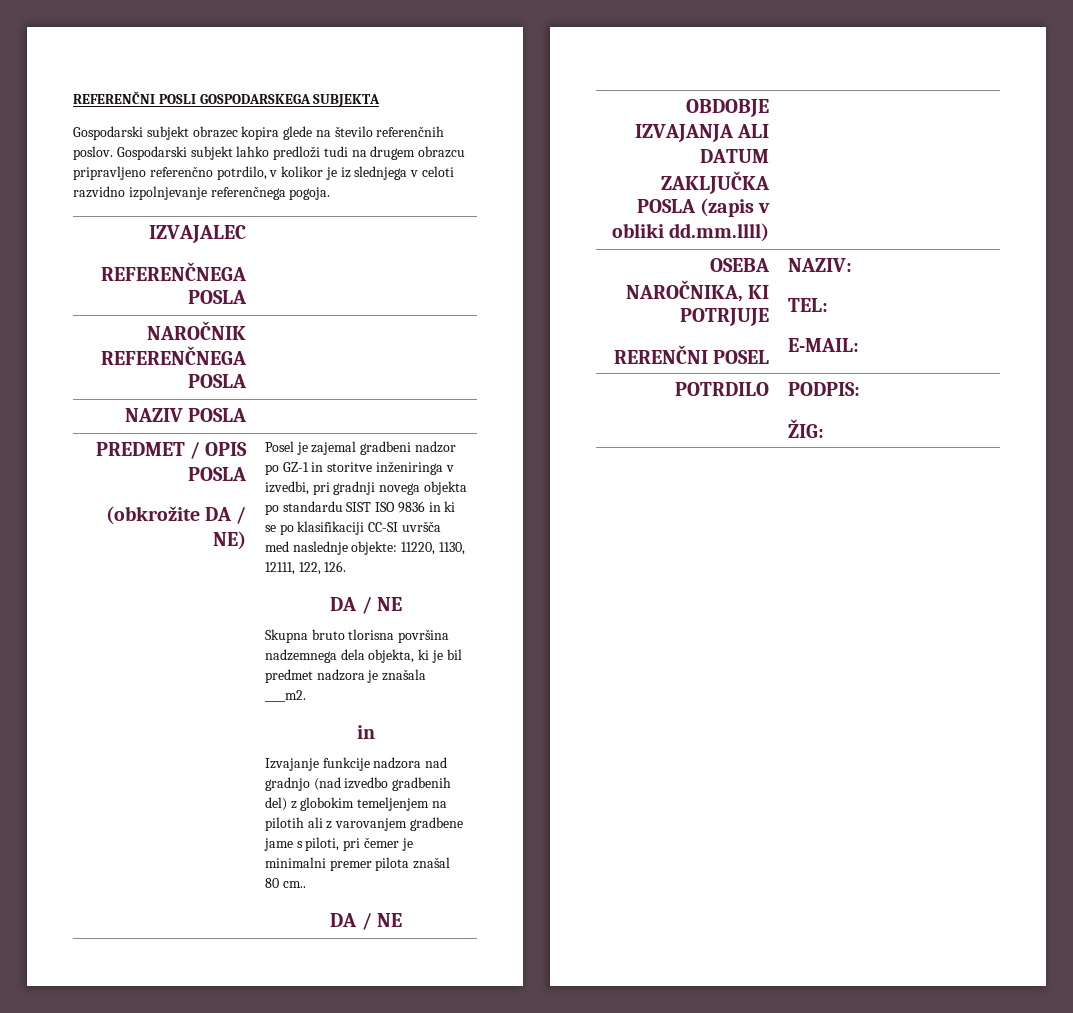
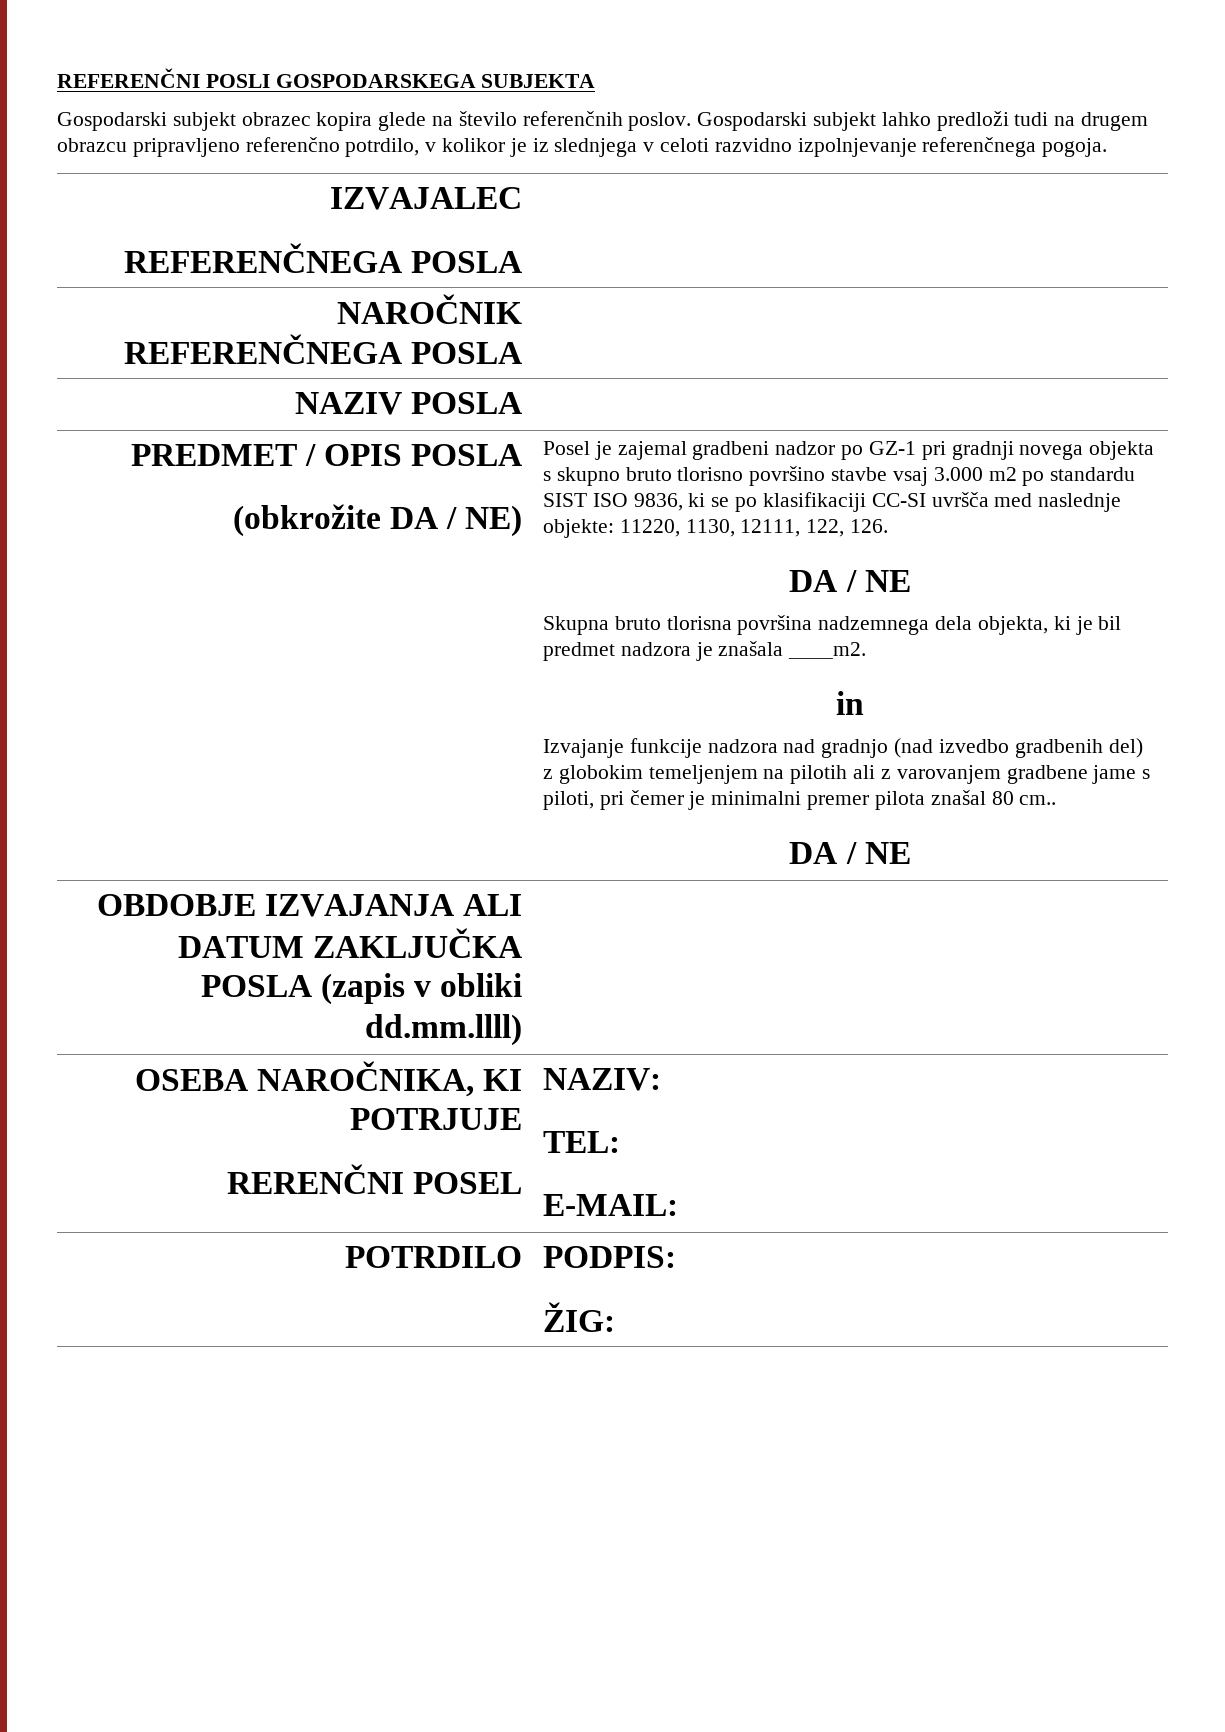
- Posel je zajemal gradbeni nadzor po GZ-1 in storitve inženiringa v izvedbi, pri gradnji novega objekta po standardu SIST ISO 9836 in ki se po klasifikaciji CC-SI uvršča med naslednje objekte: 11220, 1130, 12111, 122, 126.
+ Posel je zajemal gradbeni nadzor po GZ-1 pri gradnji novega objekta s skupno bruto tlorisno površino stavbe vsaj 3.000 m2 po standardu SIST ISO 9836, ki se po klasifikaciji CC-SI uvršča med naslednje objekte: 11220, 1130, 12111, 122, 126.

